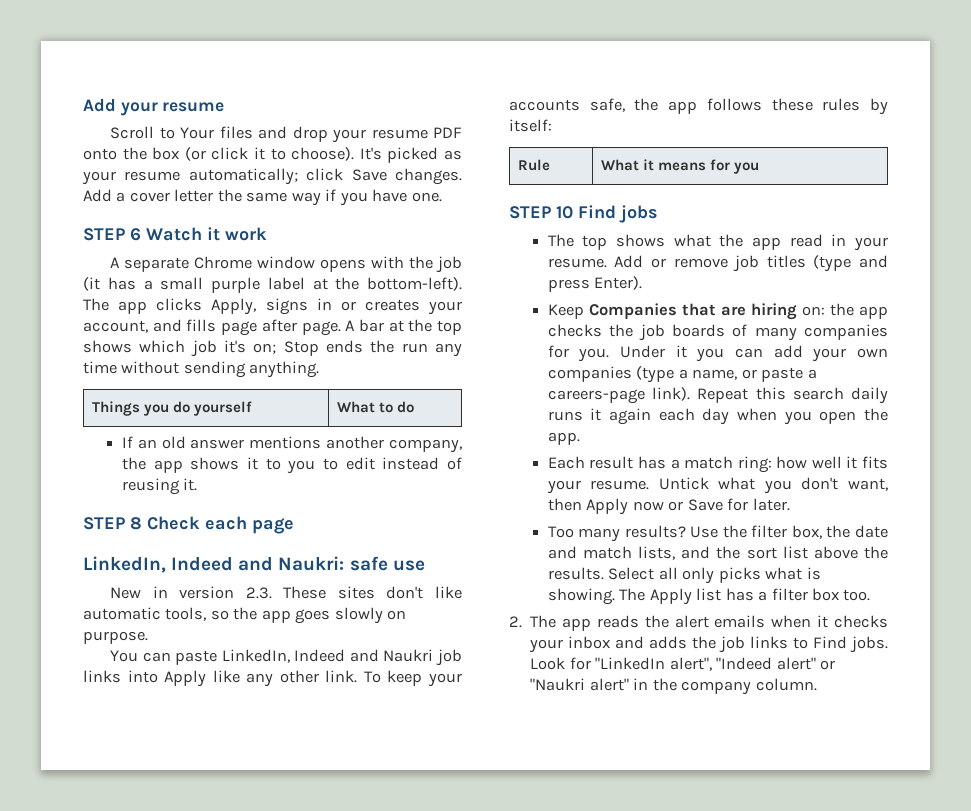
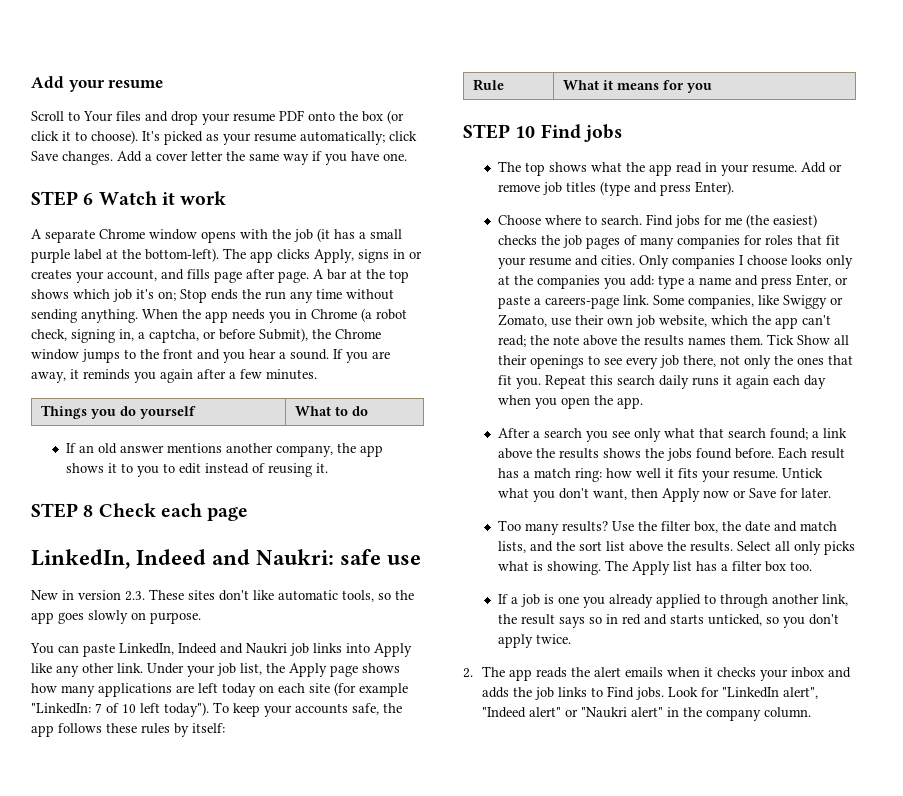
+ When the app needs you in Chrome (a robot check, signing in, a captcha, or before Submit), the Chrome window jumps to the front and you hear a sound. If you are away, it reminds you again after a few minutes.
+ Under your job list, the Apply page shows how many applications are left today on each site (for example "LinkedIn: 7 of 10 left today").
- Keep Companies that are hiring on: the app checks the job boards of many companies for you. Under it you can add your own companies (type a name, or paste a careers-page link).
+ Choose where to search. Find jobs for me (the easiest) checks the job pages of many companies for roles that fit your resume and cities. Only companies I choose looks only at the companies you add: type a name and press Enter, or paste a careers-page link. Some companies, like Swiggy or Zomato, use their own job website, which the app can't read; the note above the results names them. Tick Show all their openings to see every job there, not only the ones that fit you.
+ After a search you see only what that search found; a link above the results shows the jobs found before.
+ If a job is one you already applied to through another link, the result says so in red and starts unticked, so you don't apply twice.

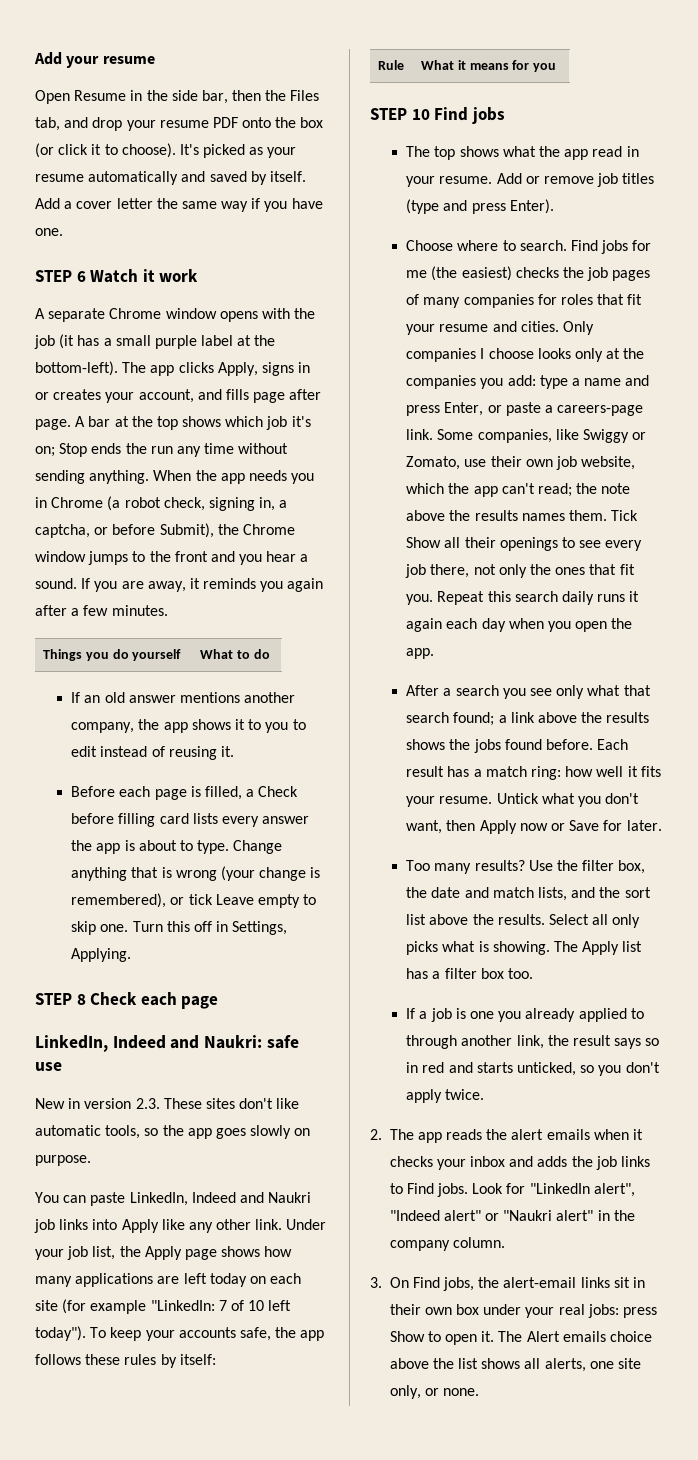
- Scroll to Your files and drop your resume PDF onto the box (or click it to choose).
+ Open Resume in the side bar, then the Files tab, and drop your resume PDF onto the box (or click it to choose).
- It's picked as your resume automatically; click Save changes.
+ It's picked as your resume automatically and saved by itself.
+ Before each page is filled, a Check before filling card lists every answer the app is about to type. Change anything that is wrong (your change is remembered), or tick Leave empty to skip one. Turn this off in Settings, Applying.
+ 3. On Find jobs, the alert-email links sit in their own box under your real jobs: press Show to open it. The Alert emails choice above the list shows all alerts, one site only, or none.

